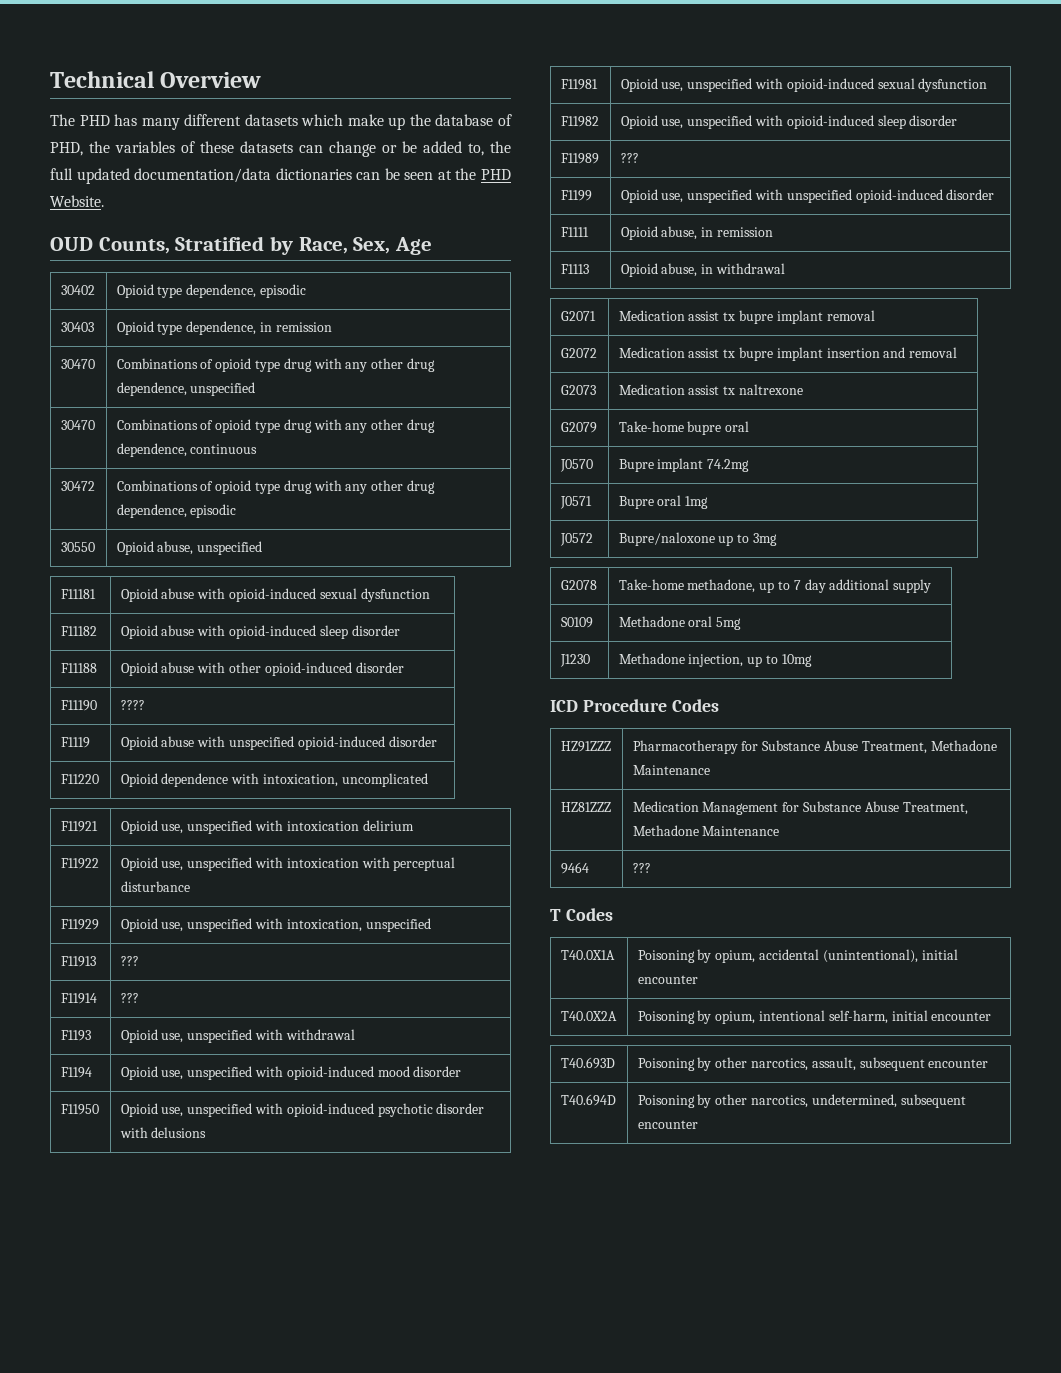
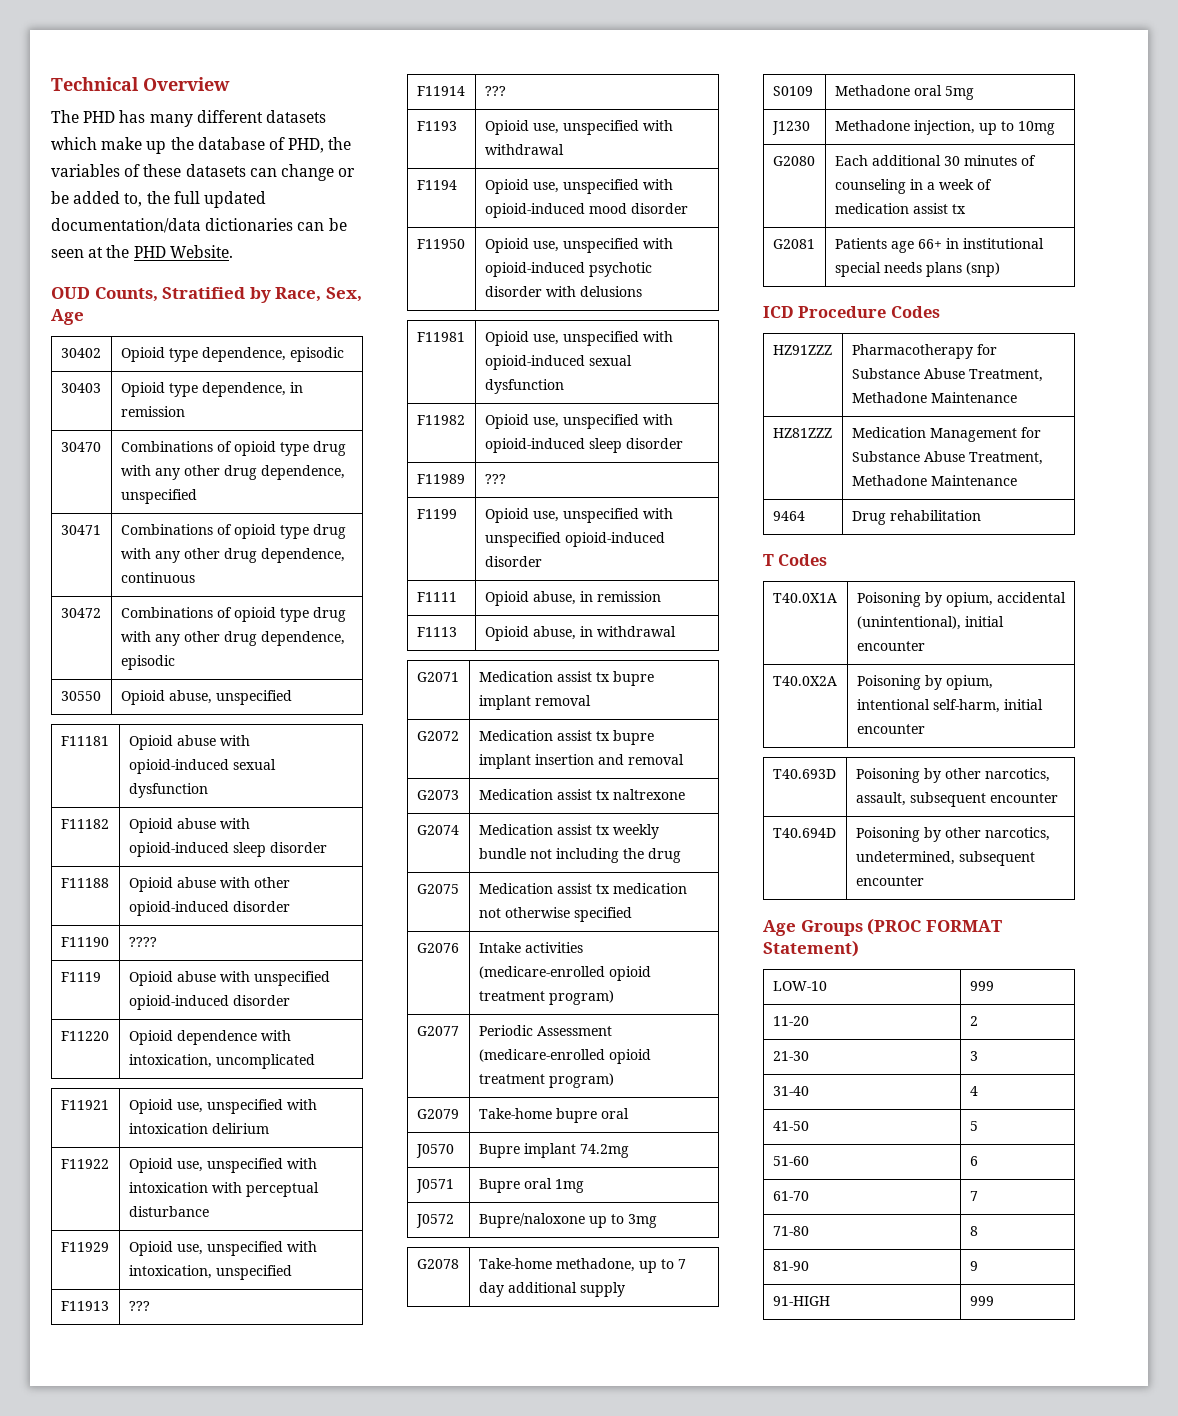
- 30470 | Combinations of opioid type drug with any other drug dependence, continuous
+ 30471 | Combinations of opioid type drug with any other drug dependence, continuous
+ G2074 | Medication assist tx weekly bundle not including the drug
+ G2075 | Medication assist tx medication not otherwise specified
+ G2076 | Intake activities (medicare-enrolled opioid treatment program)
+ G2077 | Periodic Assessment (medicare-enrolled opioid treatment program)
+ G2080 | Each additional 30 minutes of counseling in a week of medication assist tx
+ G2081 | Patients age 66+ in institutional special needs plans (snp)
- 9464 | ???
+ 9464 | Drug rehabilitation
+ Age Groups (PROC FORMAT Statement)
+ LOW-10 | 999
+ 11-20 | 2
+ 21-30 | 3
+ 31-40 | 4
+ 41-50 | 5
+ 51-60 | 6
+ 61-70 | 7
+ 71-80 | 8
+ 81-90 | 9
+ 91-HIGH | 999

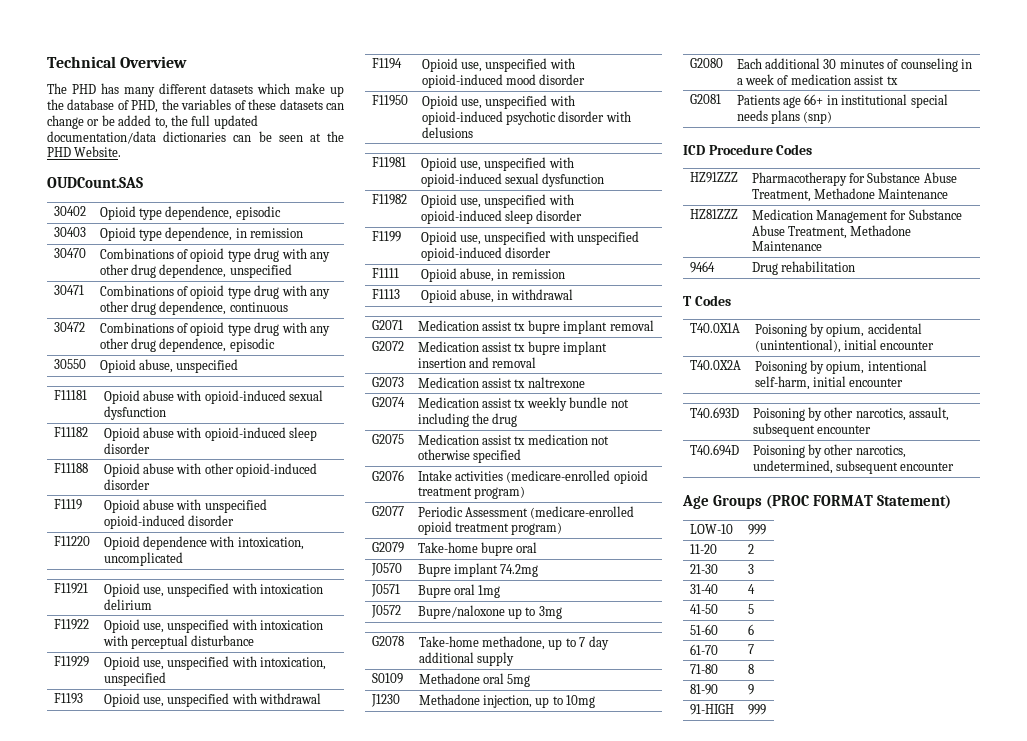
- OUD Counts, Stratified by Race, Sex, Age
+ OUDCount.SAS
- F11190 | ????
- F11913 | ???
- F11914 | ???
- F11989 | ???

